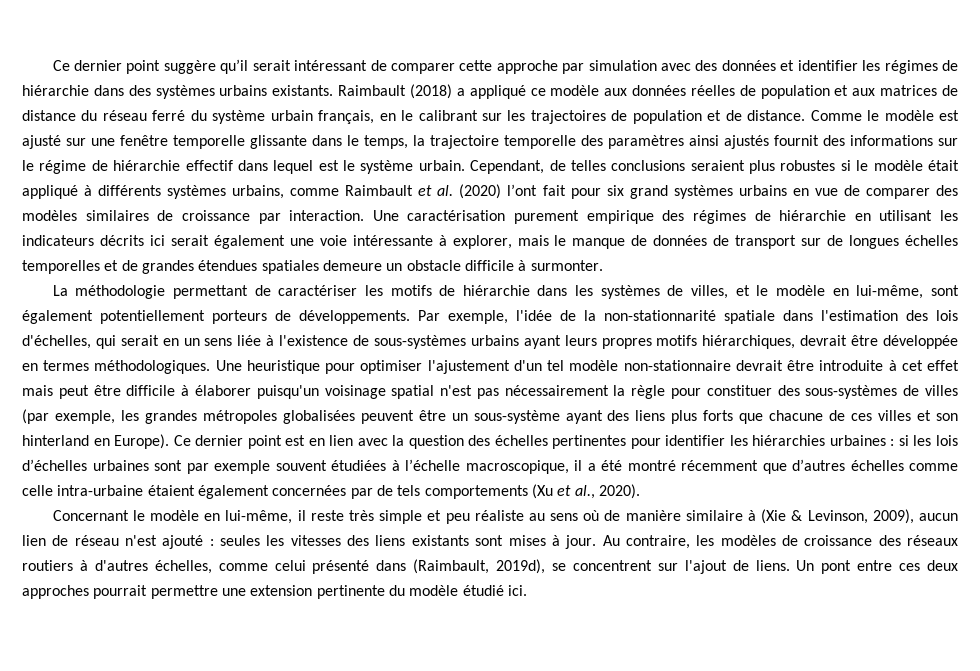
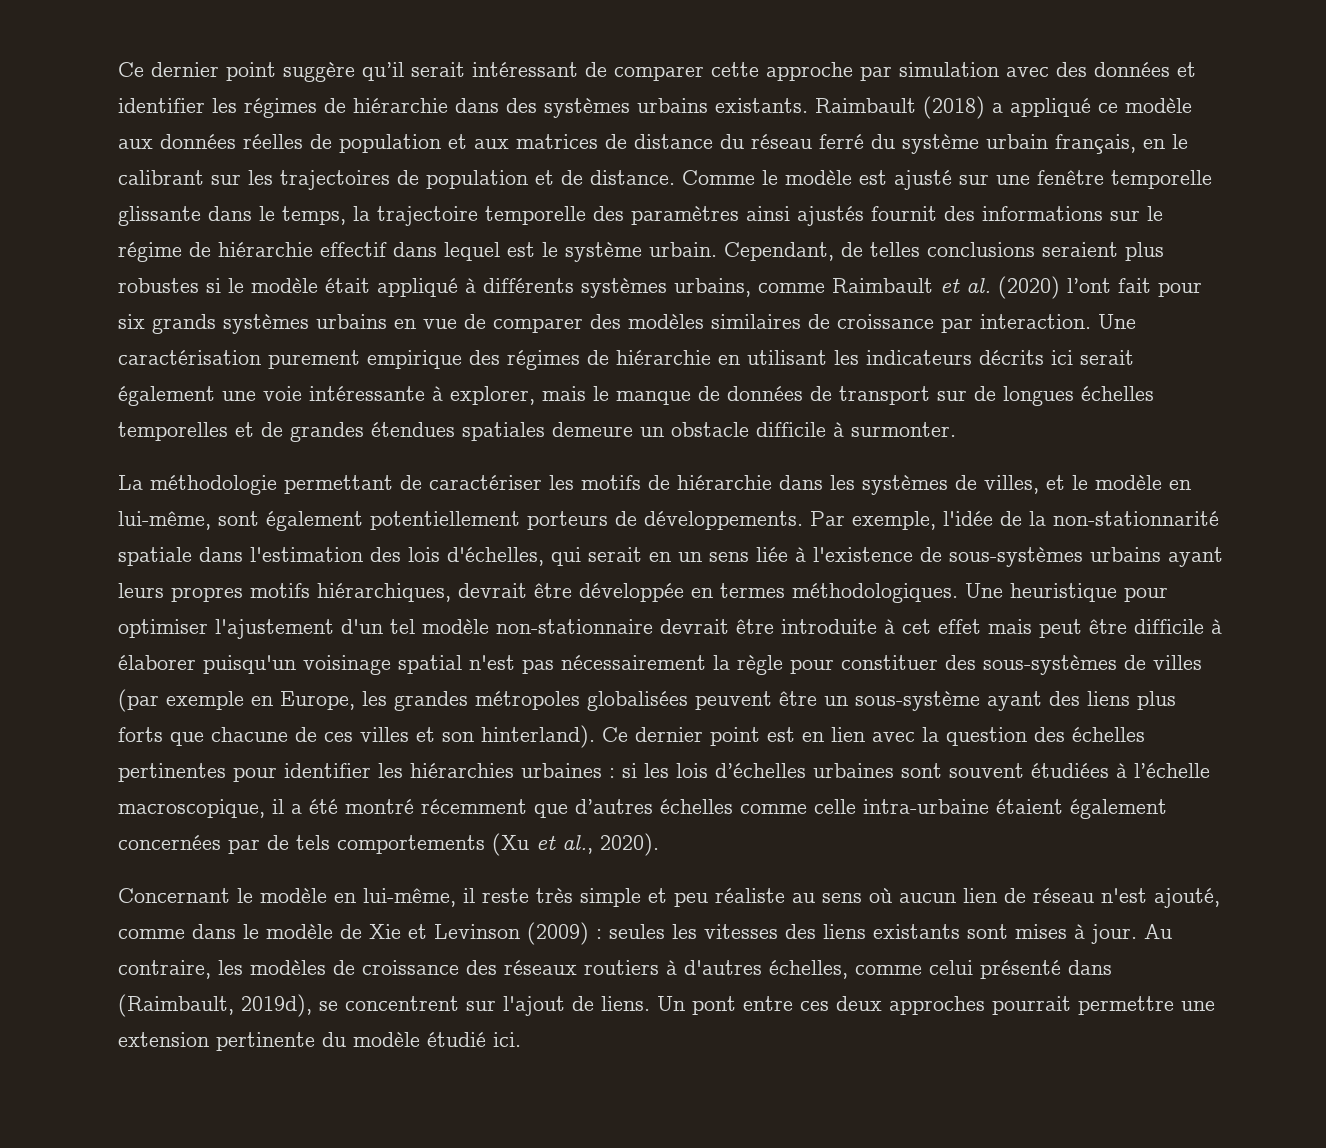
- Cependant, de telles conclusions seraient plus robustes si le modèle était appliqué à différents systèmes urbains, comme Raimbault et al. (2020) l’ont fait pour six grand systèmes urbains en vue de comparer des modèles similaires de croissance par interaction.
+ Cependant, de telles conclusions seraient plus robustes si le modèle était appliqué à différents systèmes urbains, comme Raimbault et al. (2020) l’ont fait pour six grands systèmes urbains en vue de comparer des modèles similaires de croissance par interaction.
- Une heuristique pour optimiser l'ajustement d'un tel modèle non-stationnaire devrait être introduite à cet effet mais peut être difficile à élaborer puisqu'un voisinage spatial n'est pas nécessairement la règle pour constituer des sous-systèmes de villes (par exemple, les grandes métropoles globalisées peuvent être un sous-système ayant des liens plus forts que chacune de ces villes et son hinterland en Europe).
+ Une heuristique pour optimiser l'ajustement d'un tel modèle non-stationnaire devrait être introduite à cet effet mais peut être difficile à élaborer puisqu'un voisinage spatial n'est pas nécessairement la règle pour constituer des sous-systèmes de villes (par exemple en Europe, les grandes métropoles globalisées peuvent être un sous-système ayant des liens plus forts que chacune de ces villes et son hinterland).
- Ce dernier point est en lien avec la question des échelles pertinentes pour identifier les hiérarchies urbaines : si les lois d’échelles urbaines sont par exemple souvent étudiées à l’échelle macroscopique, il a été montré récemment que d’autres échelles comme celle intra-urbaine étaient également concernées par de tels comportements (Xu et al., 2020).
+ Ce dernier point est en lien avec la question des échelles pertinentes pour identifier les hiérarchies urbaines : si les lois d’échelles urbaines sont souvent étudiées à l’échelle macroscopique, il a été montré récemment que d’autres échelles comme celle intra-urbaine étaient également concernées par de tels comportements (Xu et al., 2020).
- Concernant le modèle en lui-même, il reste très simple et peu réaliste au sens où de manière similaire à (Xie & Levinson, 2009), aucun lien de réseau n'est ajouté : seules les vitesses des liens existants sont mises à jour.
+ Concernant le modèle en lui-même, il reste très simple et peu réaliste au sens où aucun lien de réseau n'est ajouté, comme dans le modèle de Xie et Levinson (2009) : seules les vitesses des liens existants sont mises à jour.

